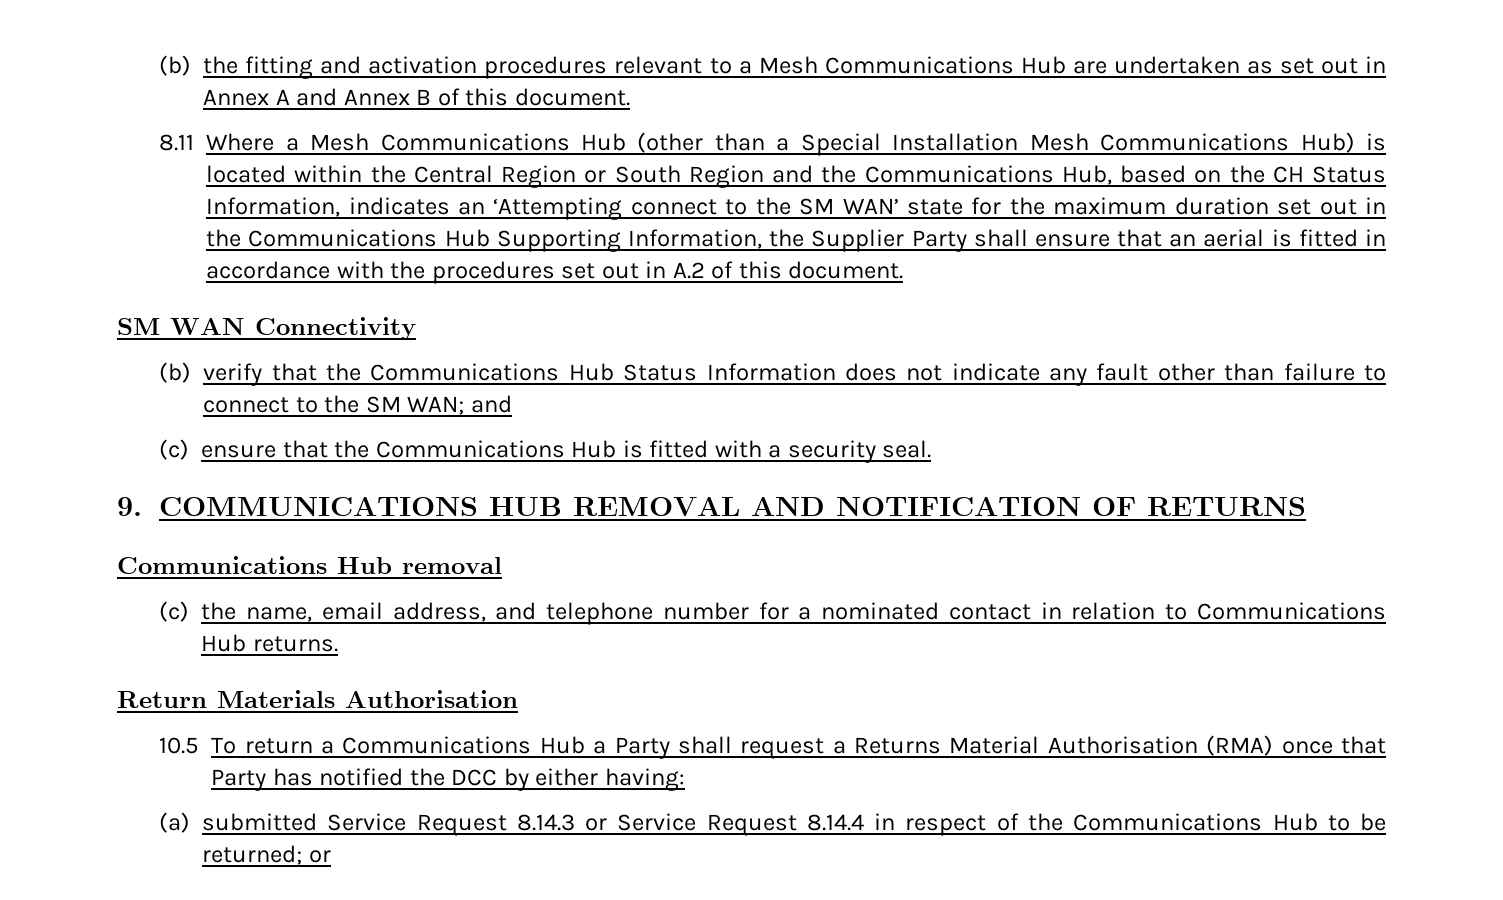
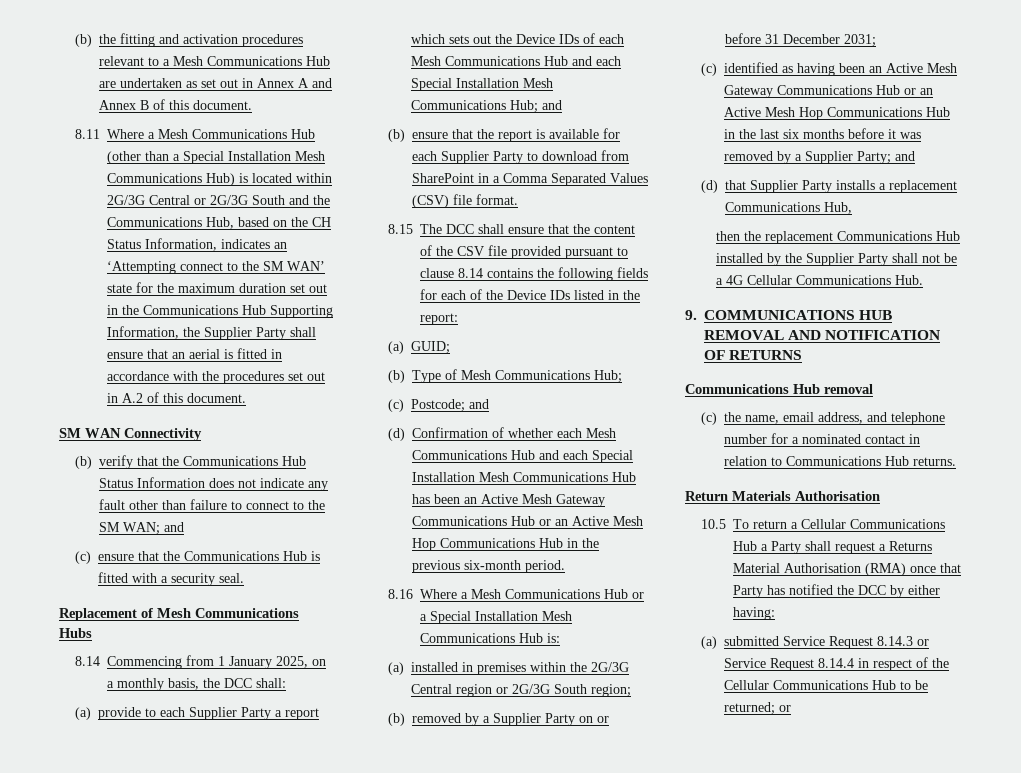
- 8.11 Where a Mesh Communications Hub (other than a Special Installation Mesh Communications Hub) is located within the Central Region or South Region and the Communications Hub, based on the CH Status Information, indicates an ‘Attempting connect to the SM WAN’ state for the maximum duration set out in the Communications Hub Supporting Information, the Supplier Party shall ensure that an aerial is fitted in accordance with the procedures set out in A.2 of this document.
+ 8.11 Where a Mesh Communications Hub (other than a Special Installation Mesh Communications Hub) is located within 2G/3G Central or 2G/3G South and the Communications Hub, based on the CH Status Information, indicates an ‘Attempting connect to the SM WAN’ state for the maximum duration set out in the Communications Hub Supporting Information, the Supplier Party shall ensure that an aerial is fitted in accordance with the procedures set out in A.2 of this document.
+ Replacement of Mesh Communications Hubs
+ 8.14 Commencing from 1 January 2025, on a monthly basis, the DCC shall:
+ (a) provide to each Supplier Party a report which sets out the Device IDs of each Mesh Communications Hub and each Special Installation Mesh Communications Hub; and
+ (b) ensure that the report is available for each Supplier Party to download from SharePoint in a Comma Separated Values (CSV) file format.
+ 8.15 The DCC shall ensure that the content of the CSV file provided pursuant to clause 8.14 contains the following fields for each of the Device IDs listed in the report:
+ (a) GUID;
+ (b) Type of Mesh Communications Hub;
+ (c) Postcode; and
+ (d) Confirmation of whether each Mesh Communications Hub and each Special Installation Mesh Communications Hub has been an Active Mesh Gateway Communications Hub or an Active Mesh Hop Communications Hub in the previous six-month period.
+ 8.16 Where a Mesh Communications Hub or a Special Installation Mesh Communications Hub is:
+ (a) installed in premises within the 2G/3G Central region or 2G/3G South region;
+ (b) removed by a Supplier Party on or before 31 December 2031;
+ (c) identified as having been an Active Mesh Gateway Communications Hub or an Active Mesh Hop Communications Hub in the last six months before it was removed by a Supplier Party; and
+ (d) that Supplier Party installs a replacement Communications Hub,
+ then the replacement Communications Hub installed by the Supplier Party shall not be a 4G Cellular Communications Hub.
- 10.5 To return a Communications Hub a Party shall request a Returns Material Authorisation (RMA) once that Party has notified the DCC by either having:
+ 10.5 To return a Cellular Communications Hub a Party shall request a Returns Material Authorisation (RMA) once that Party has notified the DCC by either having:
- (a) submitted Service Request 8.14.3 or Service Request 8.14.4 in respect of the Communications Hub to be returned; or
+ (a) submitted Service Request 8.14.3 or Service Request 8.14.4 in respect of the Cellular Communications Hub to be returned; or

